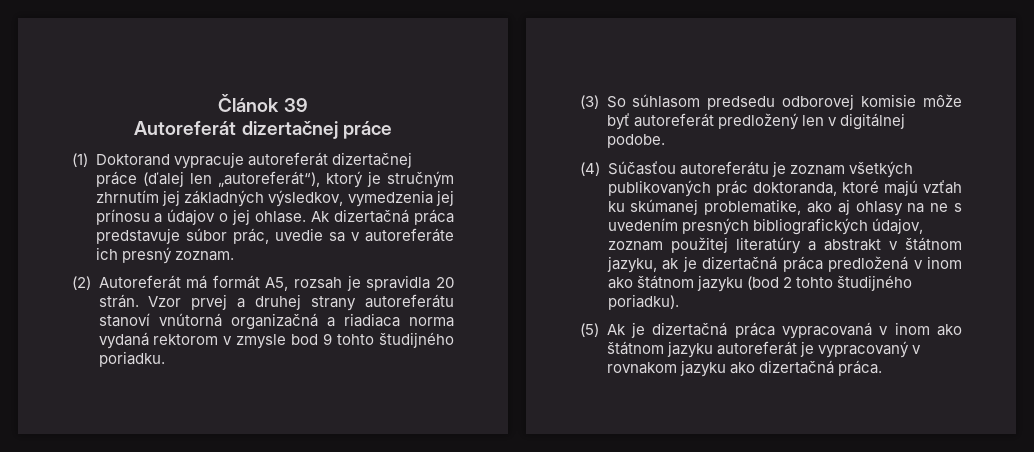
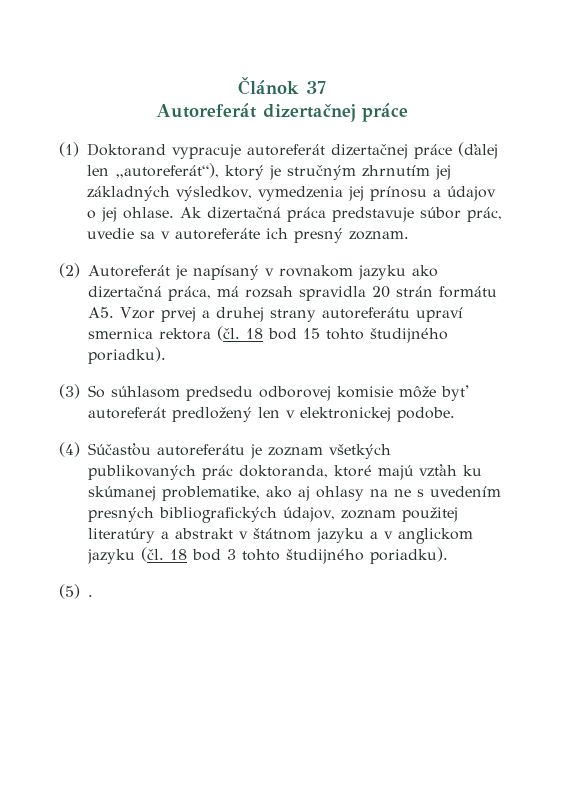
- Článok 39
+ Článok 37
- (2) Autoreferát má formát A5, rozsah je spravidla 20 strán. Vzor prvej a druhej strany autoreferátu stanoví vnútorná organizačná a riadiaca norma vydaná rektorom v zmysle bod 9 tohto študijného poriadku.
+ (2) Autoreferát je napísaný v rovnakom jazyku ako dizertačná práca, má rozsah spravidla 20 strán formátu A5. Vzor prvej a druhej strany autoreferátu upraví smernica rektora (čl. 18 bod 15 tohto študijného poriadku).
- (3) So súhlasom predsedu odborovej komisie môže byť autoreferát predložený len v digitálnej podobe.
+ (3) So súhlasom predsedu odborovej komisie môže byť autoreferát predložený len v elektronickej podobe.
- (4) Súčasťou autoreferátu je zoznam všetkých publikovaných prác doktoranda, ktoré majú vzťah ku skúmanej problematike, ako aj ohlasy na ne s uvedením presných bibliografických údajov, zoznam použitej literatúry a abstrakt v štátnom jazyku, ak je dizertačná práca predložená v inom ako štátnom jazyku (bod 2 tohto študijného poriadku).
- (5) Ak je dizertačná práca vypracovaná v inom ako štátnom jazyku autoreferát je vypracovaný v rovnakom jazyku ako dizertačná práca.
+ (4) Súčasťou autoreferátu je zoznam všetkých publikovaných prác doktoranda, ktoré majú vzťah ku skúmanej problematike, ako aj ohlasy na ne s uvedením presných bibliografických údajov, zoznam použitej literatúry a abstrakt v štátnom jazyku a v anglickom jazyku (čl. 18 bod 3 tohto študijného poriadku).
+ (5) .

